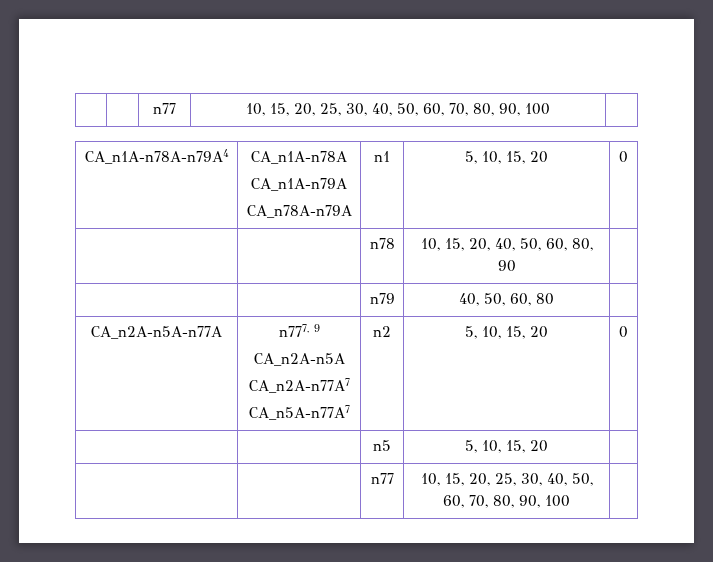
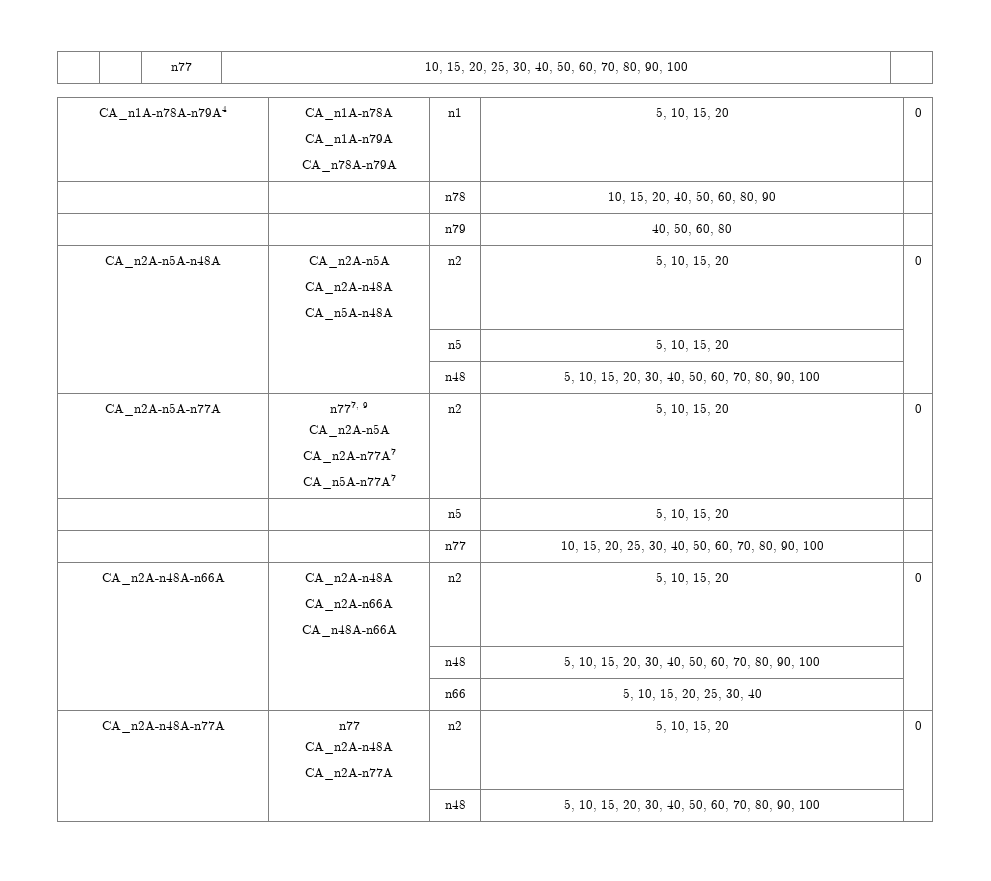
+ CA_n2A-n5A-n48A | CA_n2A-n5A
+ CA_n2A-n48A
+ CA_n5A-n48A | n2 | 5, 10, 15, 20 | 0
+ | | n5 | 5, 10, 15, 20 |
+ | | n48 | 5, 10, 15, 20, 30, 40, 50, 60, 70, 80, 90, 100 |
+ CA_n2A-n48A-n66A | CA_n2A-n48A
+ CA_n2A-n66A
+ CA_n48A-n66A | n2 | 5, 10, 15, 20 | 0
+ | | n48 | 5, 10, 15, 20, 30, 40, 50, 60, 70, 80, 90, 100 |
+ | | n66 | 5, 10, 15, 20, 25, 30, 40 |
+ CA_n2A-n48A-n77A | n77
+ CA_n2A-n48A
+ CA_n2A-n77A | n2 | 5, 10, 15, 20 | 0
+ | | n48 | 5, 10, 15, 20, 30, 40, 50, 60, 70, 80, 90, 100 |

